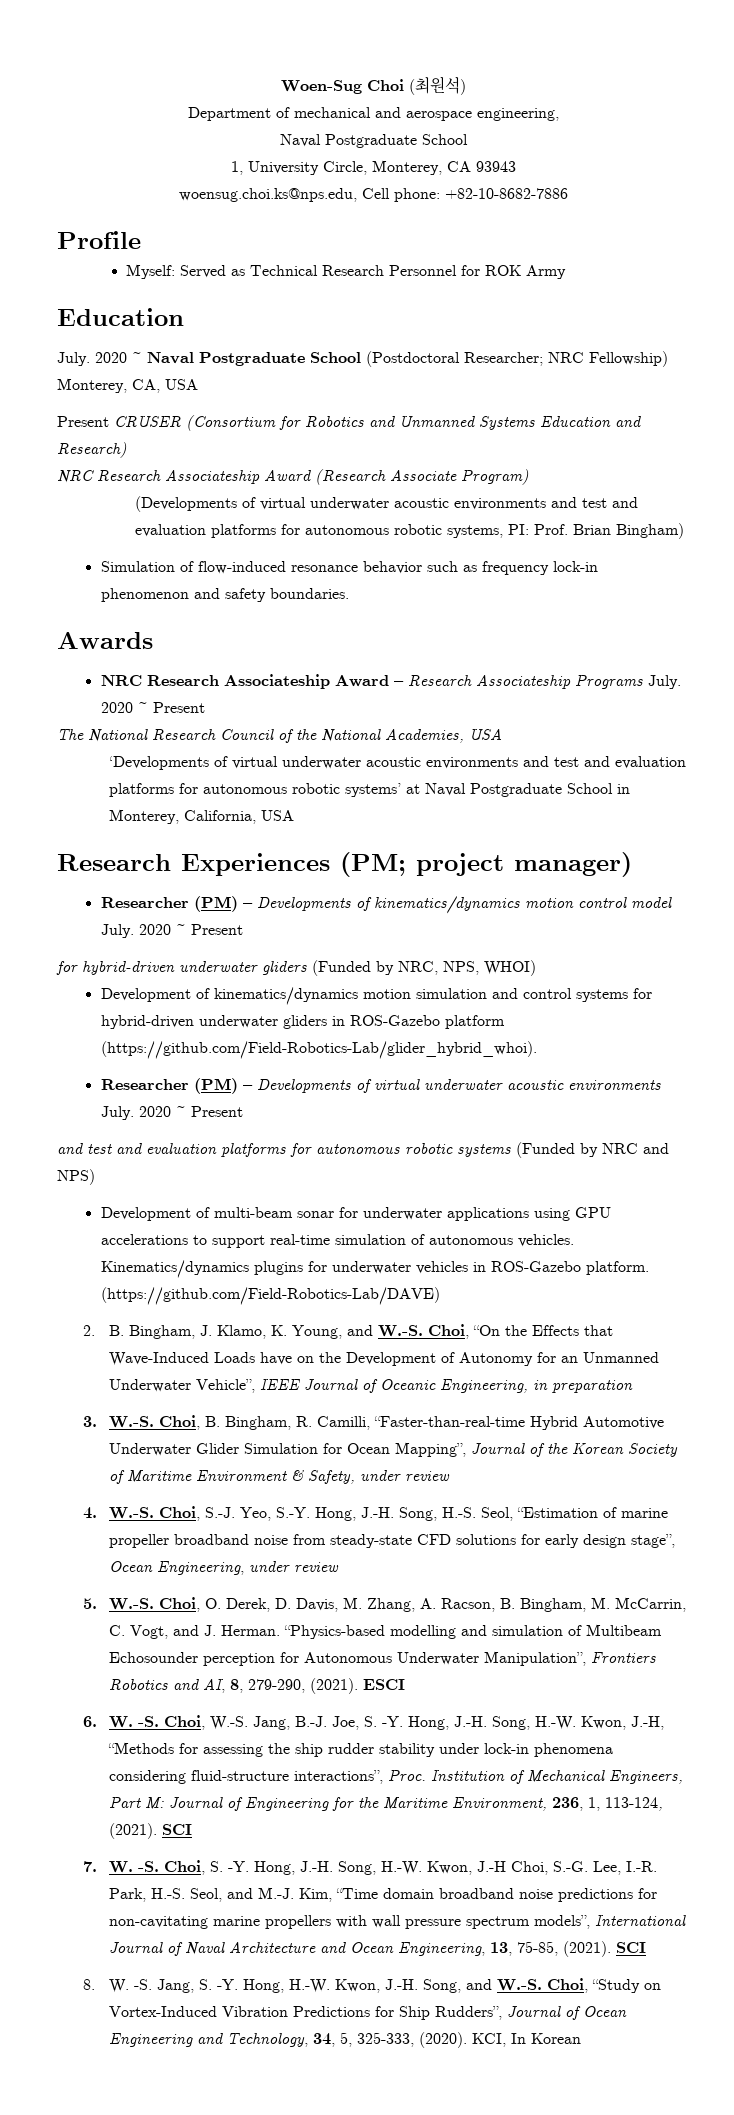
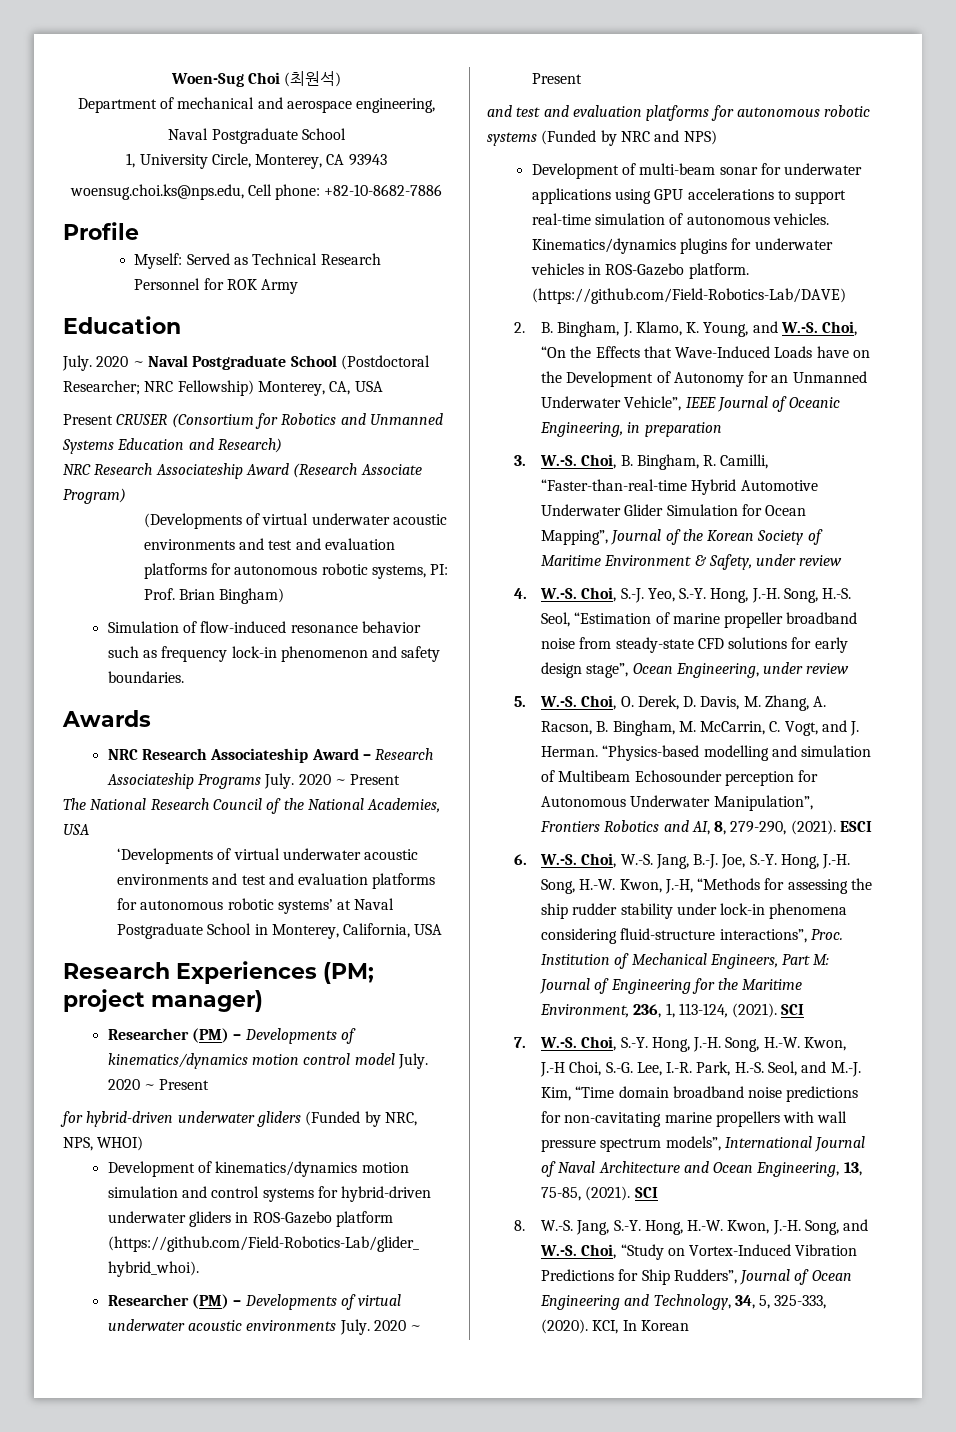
- 6. W. -S. Choi, W.-S. Jang, B.-J. Joe, S. -Y. Hong, J.-H. Song, H.-W. Kwon, J.-H, “Methods for assessing the ship rudder stability under lock-in phenomena considering fluid-structure interactions”, Proc.
+ 6. W.-S. Choi, W.-S. Jang, B.-J. Joe, S.-Y. Hong, J.-H. Song, H.-W. Kwon, J.-H, “Methods for assessing the ship rudder stability under lock-in phenomena considering fluid-structure interactions”, Proc.
- 7. W. -S. Choi, S. -Y. Hong, J.-H. Song, H.-W. Kwon, J.-H Choi, S.-G. Lee, I.-R. Park, H.-S. Seol, and M.-J. Kim, “Time domain broadband noise predictions for non-cavitating marine propellers with wall pressure spectrum models”, International Journal of Naval Architecture and Ocean Engineering, 13, 75-85, (2021).
+ 7. W.-S. Choi, S.-Y. Hong, J.-H. Song, H.-W. Kwon, J.-H Choi, S.-G. Lee, I.-R. Park, H.-S. Seol, and M.-J. Kim, “Time domain broadband noise predictions for non-cavitating marine propellers with wall pressure spectrum models”, International Journal of Naval Architecture and Ocean Engineering, 13, 75-85, (2021).
- 8. W. -S. Jang, S. -Y. Hong, H.-W. Kwon, J.-H. Song, and W.-S. Choi, “Study on Vortex-Induced Vibration Predictions for Ship Rudders”, Journal of Ocean Engineering and Technology, 34, 5, 325-333, (2020).
+ 8. W.-S. Jang, S.-Y. Hong, H.-W. Kwon, J.-H. Song, and W.-S. Choi, “Study on Vortex-Induced Vibration Predictions for Ship Rudders”, Journal of Ocean Engineering and Technology, 34, 5, 325-333, (2020).

